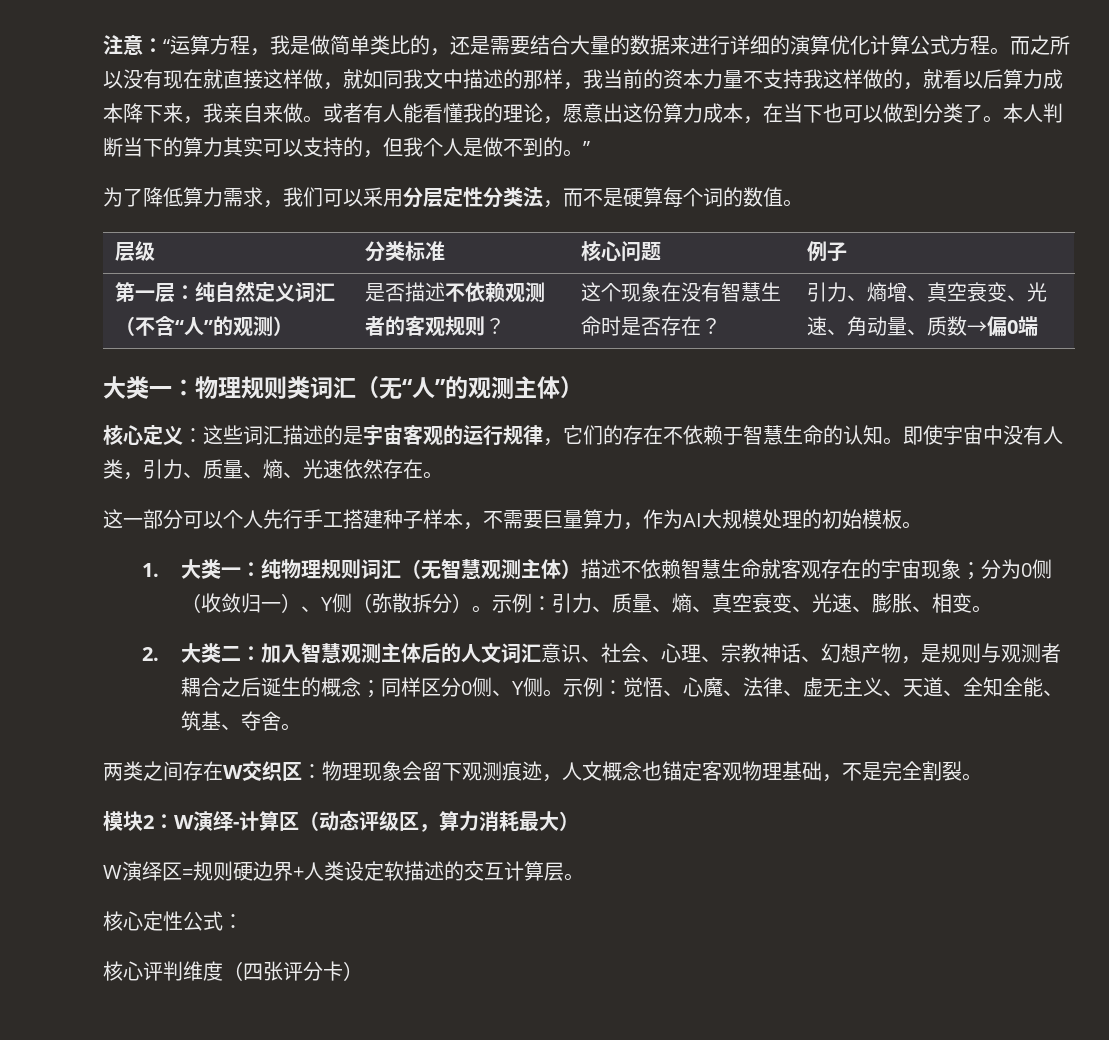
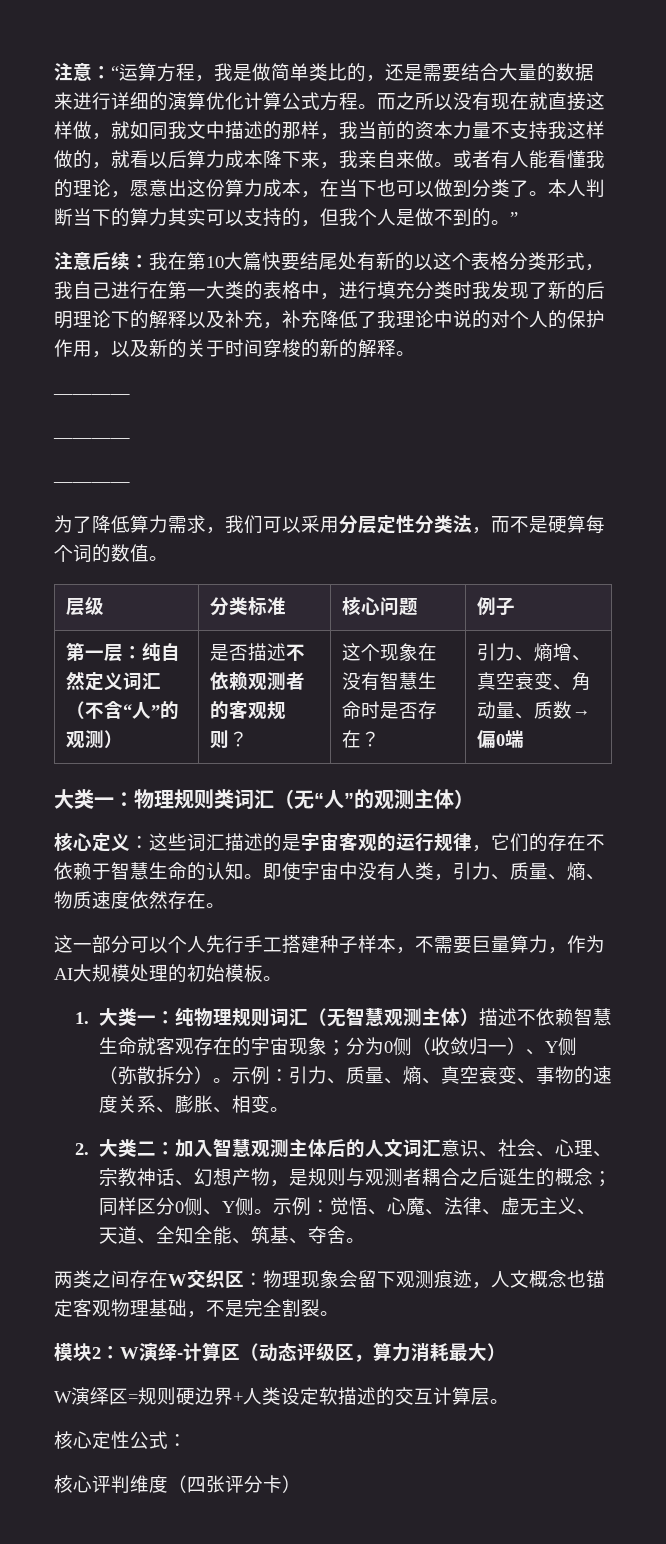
+ 注意后续：我在第10大篇快要结尾处有新的以这个表格分类形式，我自己进行在第一大类的表格中，进行填充分类时我发现了新的后明理论下的解释以及补充，补充降低了我理论中说的对个人的保护作用，以及新的关于时间穿梭的新的解释。
+ ————
+ ————
+ ————
- 引力、熵增、真空衰变、光速、角动量、质数→偏0端
+ 引力、熵增、真空衰变、角动量、质数→偏0端
- 即使宇宙中没有人类，引力、质量、熵、光速依然存在。
+ 即使宇宙中没有人类，引力、质量、熵、物质速度依然存在。
- 示例：引力、质量、熵、真空衰变、光速、膨胀、相变。
+ 示例：引力、质量、熵、真空衰变、事物的速度关系、膨胀、相变。

